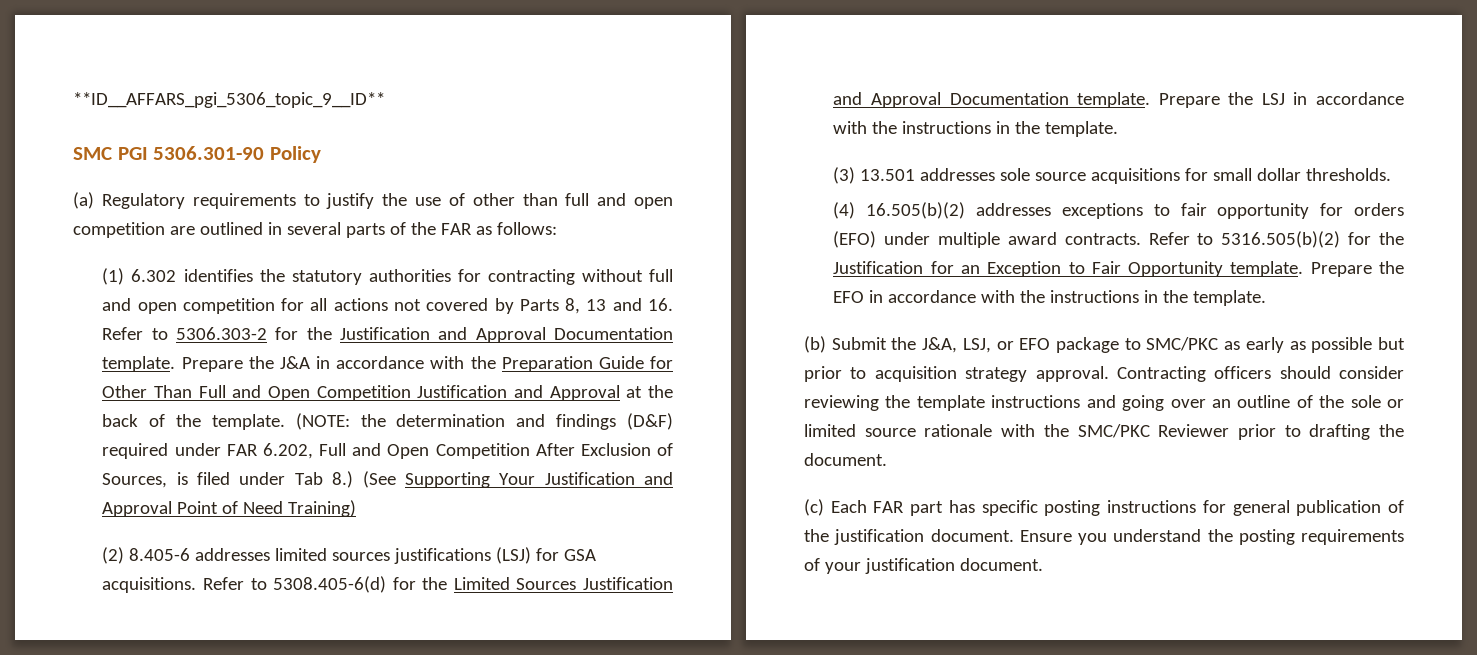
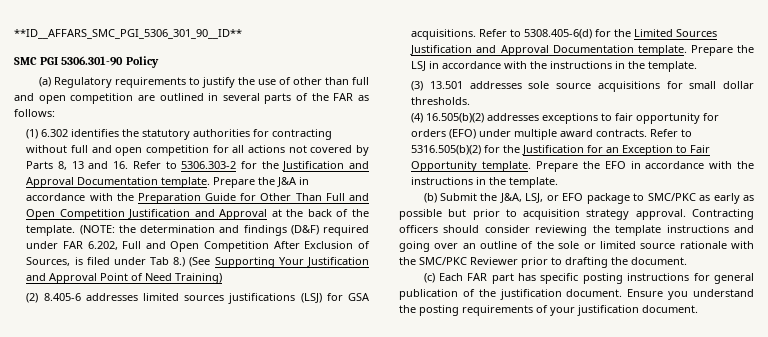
- **ID__AFFARS_pgi_5306_topic_9__ID**
+ **ID__AFFARS_SMC_PGI_5306_301_90__ID**

